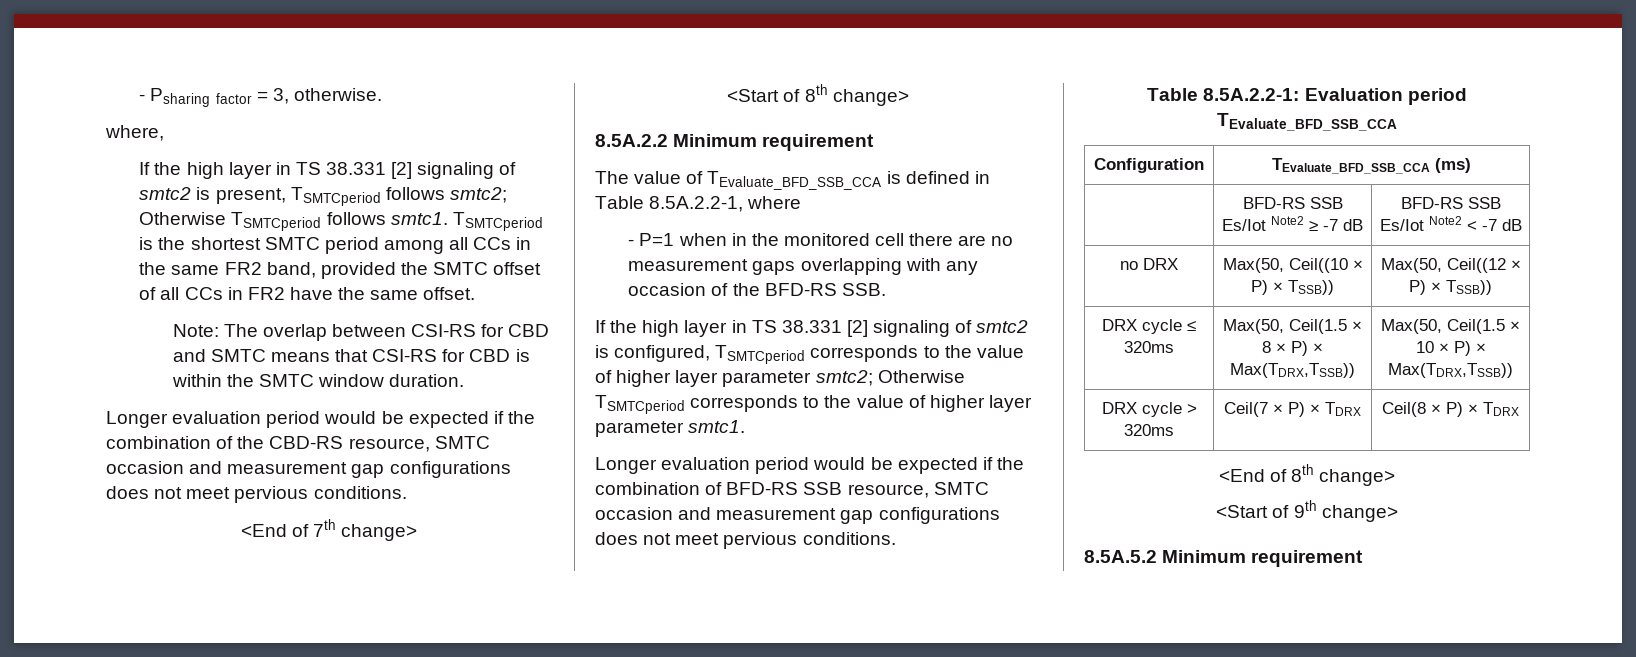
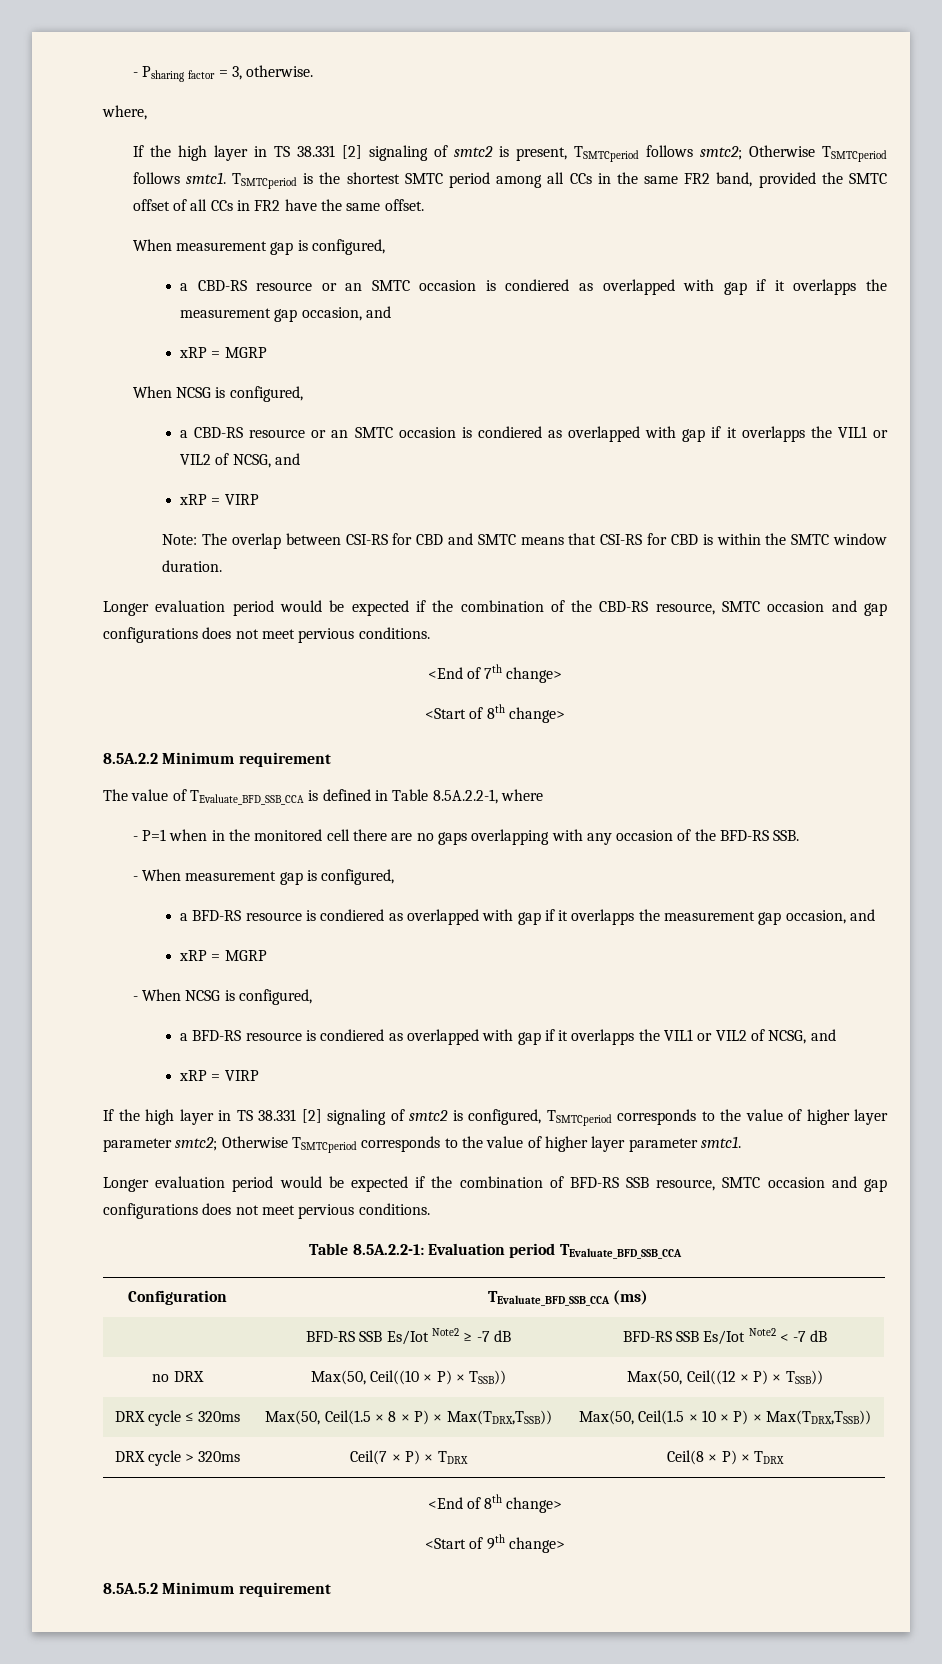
  TSMTCperiod is the shortest SMTC period among all CCs in the same FR2 band, provided the SMTC offset of all CCs in FR2 have the same offset.
+ When measurement gap is configured,
+ a CBD-RS resource or an SMTC occasion is condiered as overlapped with gap if it overlapps the measurement gap occasion, and
+ xRP = MGRP
+ When NCSG is configured,
+ a CBD-RS resource or an SMTC occasion is condiered as overlapped with gap if it overlapps the VIL1 or VIL2 of NCSG, and
+ xRP = VIRP
- Longer evaluation period would be expected if the combination of the CBD-RS resource, SMTC occasion and measurement gap configurations does not meet pervious conditions.
+ Longer evaluation period would be expected if the combination of the CBD-RS resource, SMTC occasion and gap configurations does not meet pervious conditions.
- - P=1 when in the monitored cell there are no measurement gaps overlapping with any occasion of the BFD-RS SSB.
+ - P=1 when in the monitored cell there are no gaps overlapping with any occasion of the BFD-RS SSB.
+ - When measurement gap is configured,
+ a BFD-RS resource is condiered as overlapped with gap if it overlapps the measurement gap occasion, and
+ xRP = MGRP
+ - When NCSG is configured,
+ a BFD-RS resource is condiered as overlapped with gap if it overlapps the VIL1 or VIL2 of NCSG, and
+ xRP = VIRP
- Longer evaluation period would be expected if the combination of BFD-RS SSB resource, SMTC occasion and measurement gap configurations does not meet pervious conditions.
+ Longer evaluation period would be expected if the combination of BFD-RS SSB resource, SMTC occasion and gap configurations does not meet pervious conditions.

